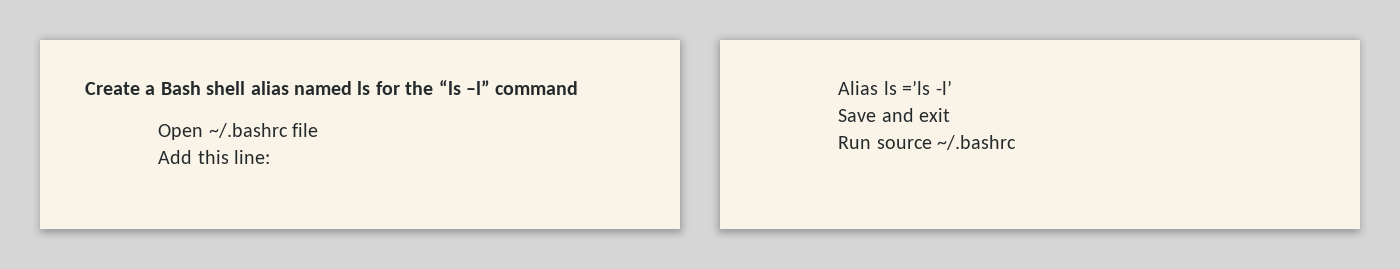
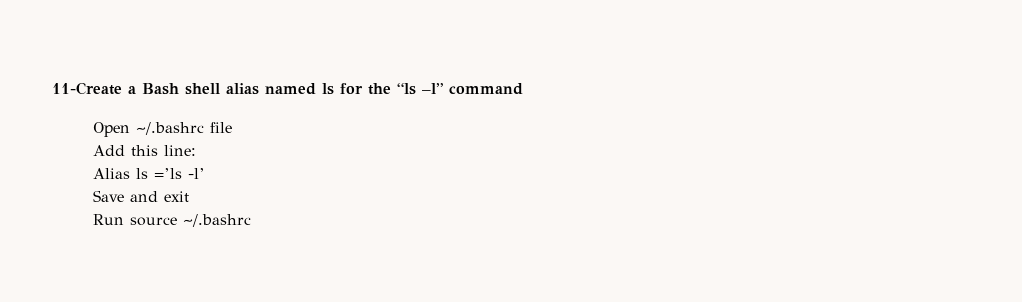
- Create a Bash shell alias named ls for the “ls –l” command
+ 11-Create a Bash shell alias named ls for the “ls –l” command

